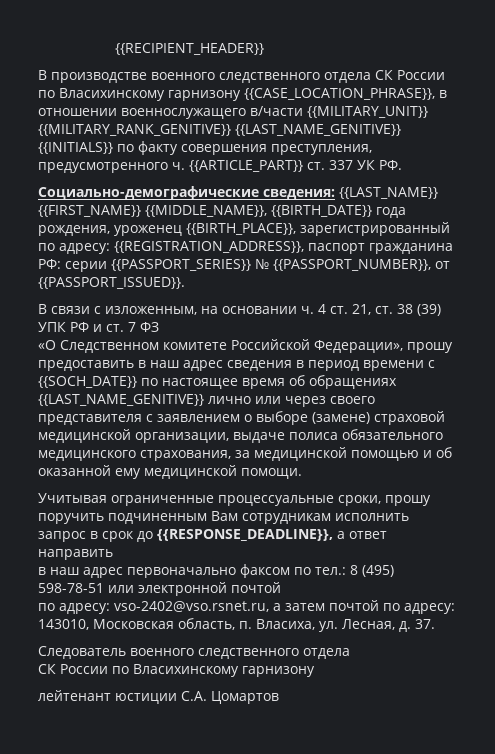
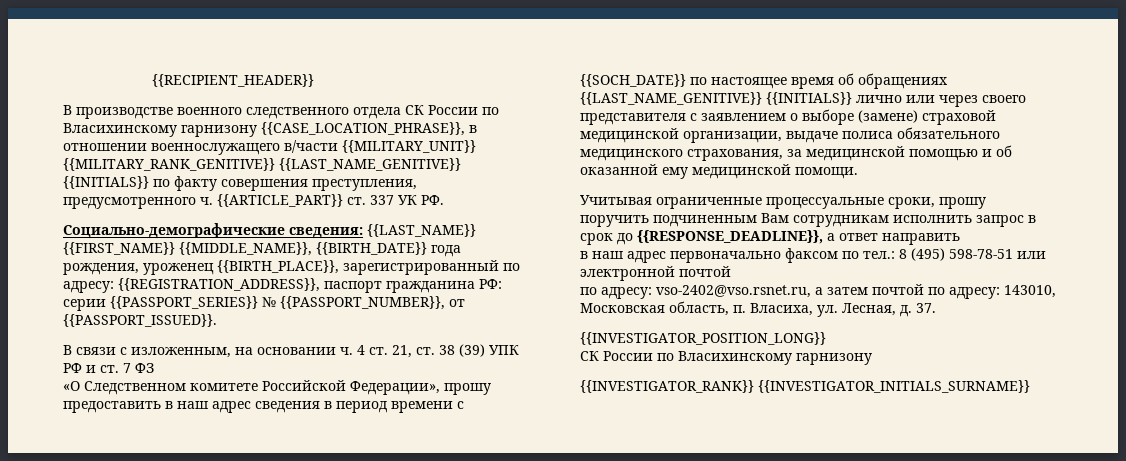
- «О Следственном комитете Российской Федерации», прошу предоставить в наш адрес сведения в период времени с {{SOCH_DATE}} по настоящее время об обращениях {{LAST_NAME_GENITIVE}} лично или через своего представителя с заявлением о выборе (замене) страховой медицинской организации, выдаче полиса обязательного медицинского страхования, за медицинской помощью и об оказанной ему медицинской помощи.
+ «О Следственном комитете Российской Федерации», прошу предоставить в наш адрес сведения в период времени с {{SOCH_DATE}} по настоящее время об обращениях {{LAST_NAME_GENITIVE}} {{INITIALS}} лично или через своего представителя с заявлением о выборе (замене) страховой медицинской организации, выдаче полиса обязательного медицинского страхования, за медицинской помощью и об оказанной ему медицинской помощи.
- Следователь военного следственного отдела
+ {{INVESTIGATOR_POSITION_LONG}}
- лейтенант юстиции С.А. Цомартов
+ {{INVESTIGATOR_RANK}} {{INVESTIGATOR_INITIALS_SURNAME}}

